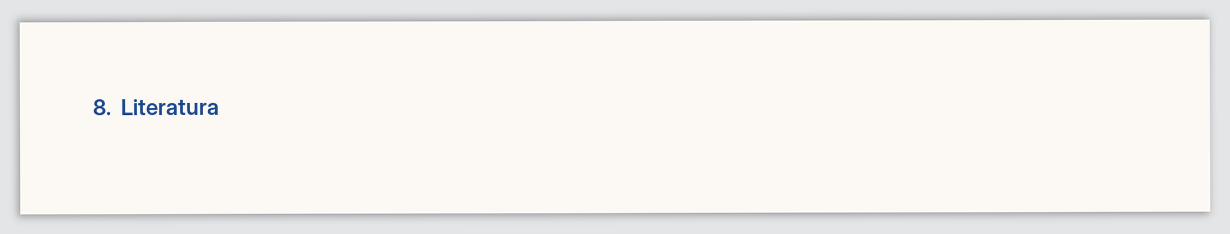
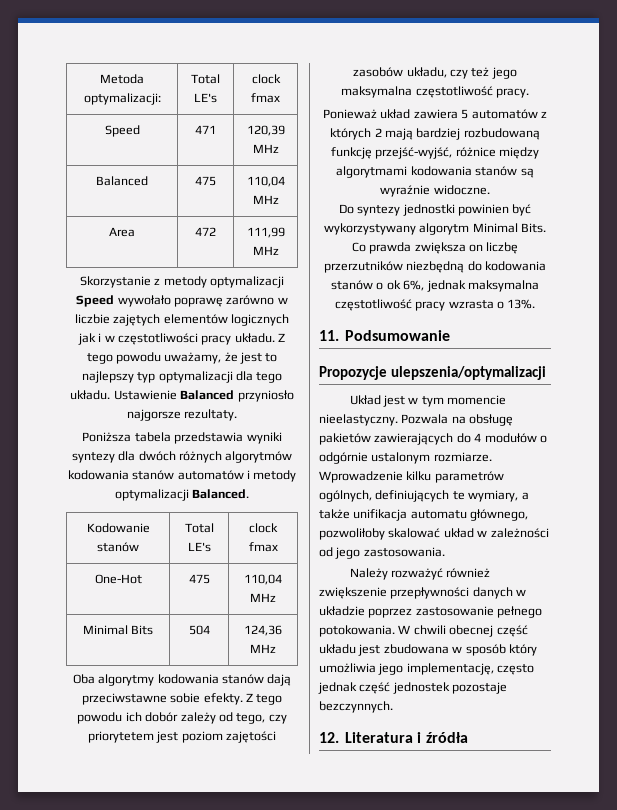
- 8. Literatura
+ Metoda optymalizacji: | Total LE's | clock fmax
+ Speed | 471 | 120,39 MHz
+ Balanced | 475 | 110,04 MHz
+ Area | 472 | 111,99 MHz
+ Skorzystanie z metody optymalizacji Speed wywołało poprawę zarówno w liczbie zajętych elementów logicznych jak i w częstotliwości pracy układu. Z tego powodu uważamy, że jest to najlepszy typ optymalizacji dla tego układu. Ustawienie Balanced przyniosło najgorsze rezultaty.
+ Poniższa tabela przedstawia wyniki syntezy dla dwóch różnych algorytmów kodowania stanów automatów i metody optymalizacji Balanced.
+ Kodowanie stanów | Total LE's | clock fmax
+ One-Hot | 475 | 110,04 MHz
+ Minimal Bits | 504 | 124,36 MHz
+ Oba algorytmy kodowania stanów dają przeciwstawne sobie efekty. Z tego powodu ich dobór zależy od tego, czy priorytetem jest poziom zajętości zasobów układu, czy też jego maksymalna częstotliwość pracy.
+ Ponieważ układ zawiera 5 automatów z których 2 mają bardziej rozbudowaną funkcję przejść-wyjść, różnice między algorytmami kodowania stanów są wyraźnie widoczne.
+ Do syntezy jednostki powinien być wykorzystywany algorytm Minimal Bits. Co prawda zwiększa on liczbę przerzutników niezbędną do kodowania stanów o ok 6%, jednak maksymalna częstotliwość pracy wzrasta o 13%.
+ 11. Podsumowanie
+ Propozycje ulepszenia/optymalizacji
+ Układ jest w tym momencie nieelastyczny. Pozwala na obsługę pakietów zawierających do 4 modułów o odgórnie ustalonym rozmiarze. Wprowadzenie kilku parametrów ogólnych, definiujących te wymiary, a także unifikacja automatu głównego, pozwoliłoby skalować układ w zależności od jego zastosowania.
+ Należy rozważyć również zwiększenie przepływności danych w układzie poprzez zastosowanie pełnego potokowania. W chwili obecnej część układu jest zbudowana w sposób który umożliwia jego implementację, często jednak część jednostek pozostaje bezczynnych.
+ 12. Literatura i źródła

